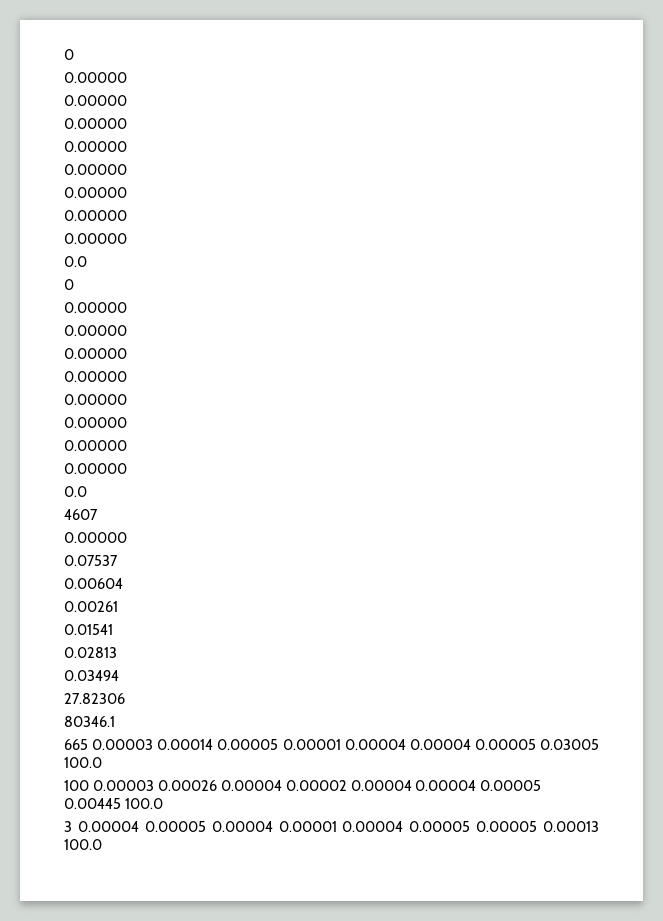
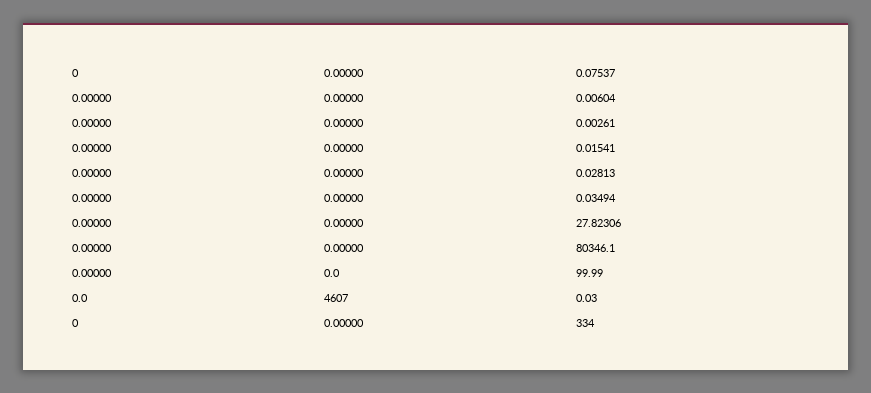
- 665 0.00003 0.00014 0.00005 0.00001 0.00004 0.00004 0.00005 0.03005 100.0
- 100 0.00003 0.00026 0.00004 0.00002 0.00004 0.00004 0.00005 0.00445 100.0
- 3 0.00004 0.00005 0.00004 0.00001 0.00004 0.00005 0.00005 0.00013 100.0
+ 99.99
+ 0.03
+ 334

